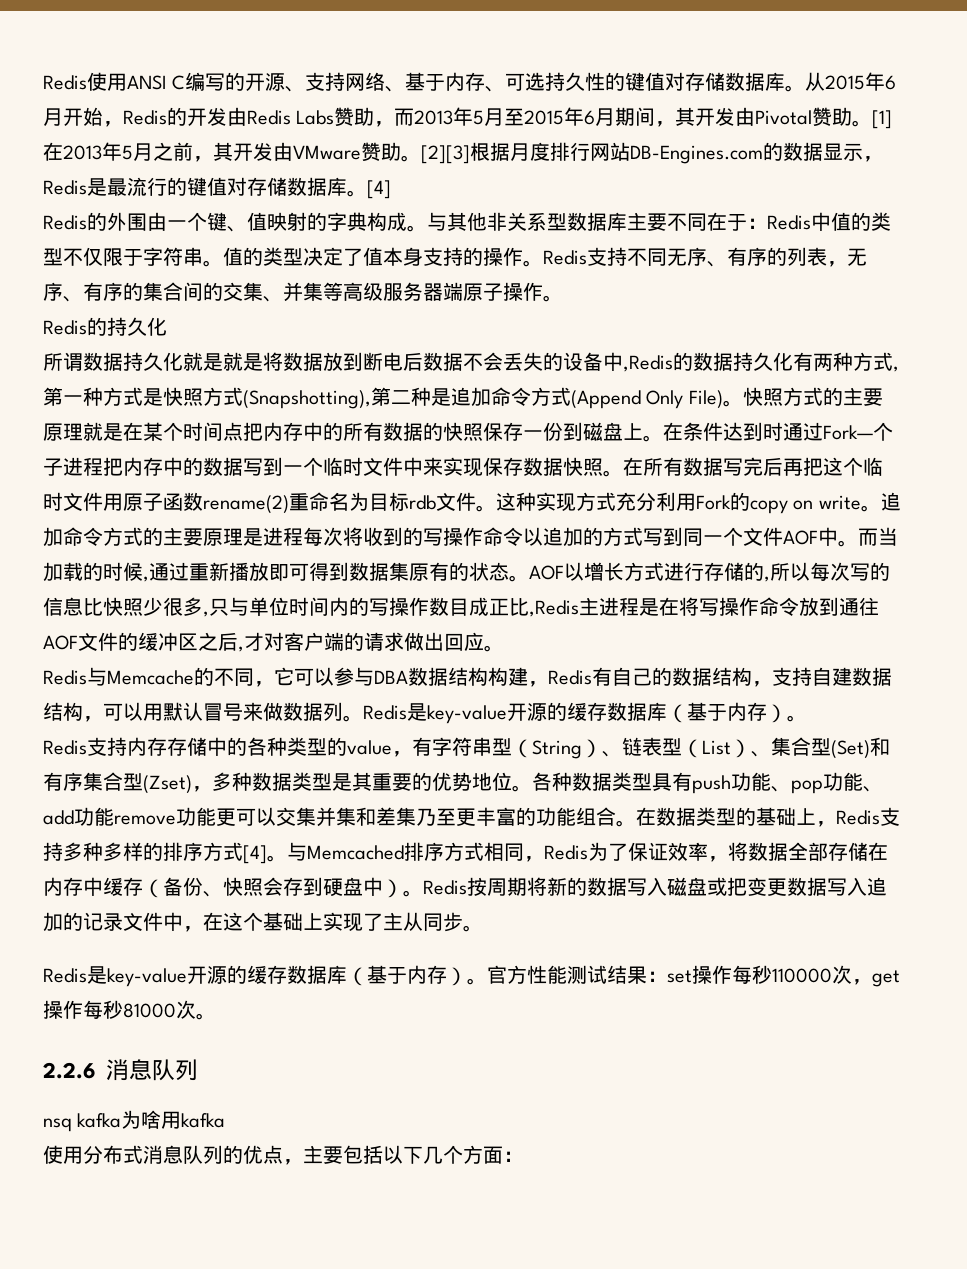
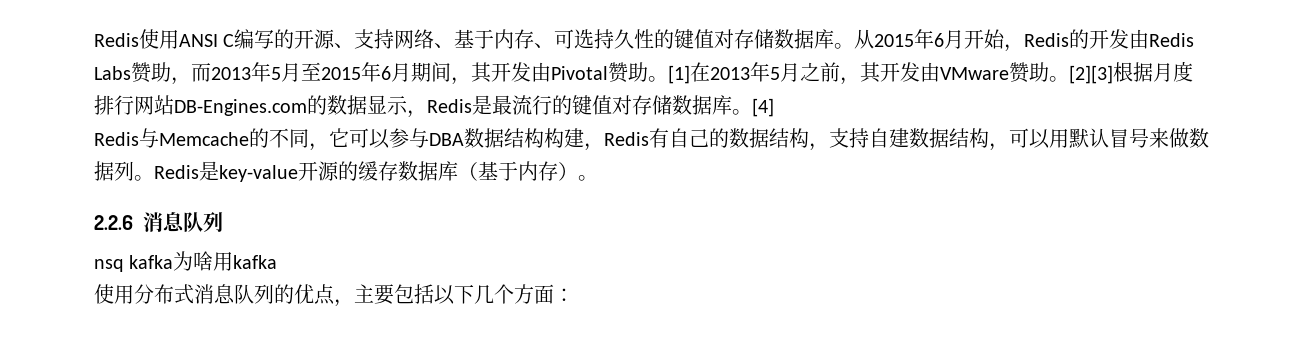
- Redis的外围由一个键、值映射的字典构成。与其他非关系型数据库主要不同在于：Redis中值的类型不仅限于字符串。值的类型决定了值本身支持的操作。Redis支持不同无序、有序的列表，无序、有序的集合间的交集、并集等高级服务器端原子操作。
- Redis的持久化
- 所谓数据持久化就是就是将数据放到断电后数据不会丢失的设备中,Redis的数据持久化有两种方式,第一种方式是快照方式(Snapshotting),第二种是追加命令方式(Append Only File)。快照方式的主要原理就是在某个时间点把内存中的所有数据的快照保存一份到磁盘上。在条件达到时通过Fork—个子进程把内存中的数据写到一个临时文件中来实现保存数据快照。在所有数据写完后再把这个临时文件用原子函数rename(2)重命名为目标rdb文件。这种实现方式充分利用Fork的copy on write。追加命令方式的主要原理是进程每次将收到的写操作命令以追加的方式写到同一个文件AOF中。而当加载的时候,通过重新播放即可得到数据集原有的状态。AOF以增长方式进行存储的,所以每次写的信息比快照少很多,只与单位时间内的写操作数目成正比,Redis主进程是在将写操作命令放到通往AOF文件的缓冲区之后,才对客户端的请求做出回应。
- Redis支持内存存储中的各种类型的value，有字符串型（String）、链表型（List）、集合型(Set)和有序集合型(Zset)，多种数据类型是其重要的优势地位。各种数据类型具有push功能、pop功能、add功能remove功能更可以交集并集和差集乃至更丰富的功能组合。在数据类型的基础上，Redis支持多种多样的排序方式[4]。与Memcached排序方式相同，Redis为了保证效率，将数据全部存储在内存中缓存（备份、快照会存到硬盘中）。Redis按周期将新的数据写入磁盘或把变更数据写入追加的记录文件中，在这个基础上实现了主从同步。
- Redis是key-value开源的缓存数据库（基于内存）。官方性能测试结果：set操作每秒110000次，get操作每秒81000次。

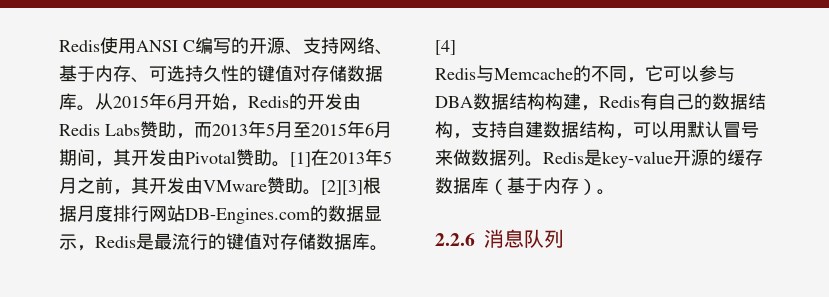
- nsq kafka为啥用kafka
- 使用分布式消息队列的优点，主要包括以下几个方面：

